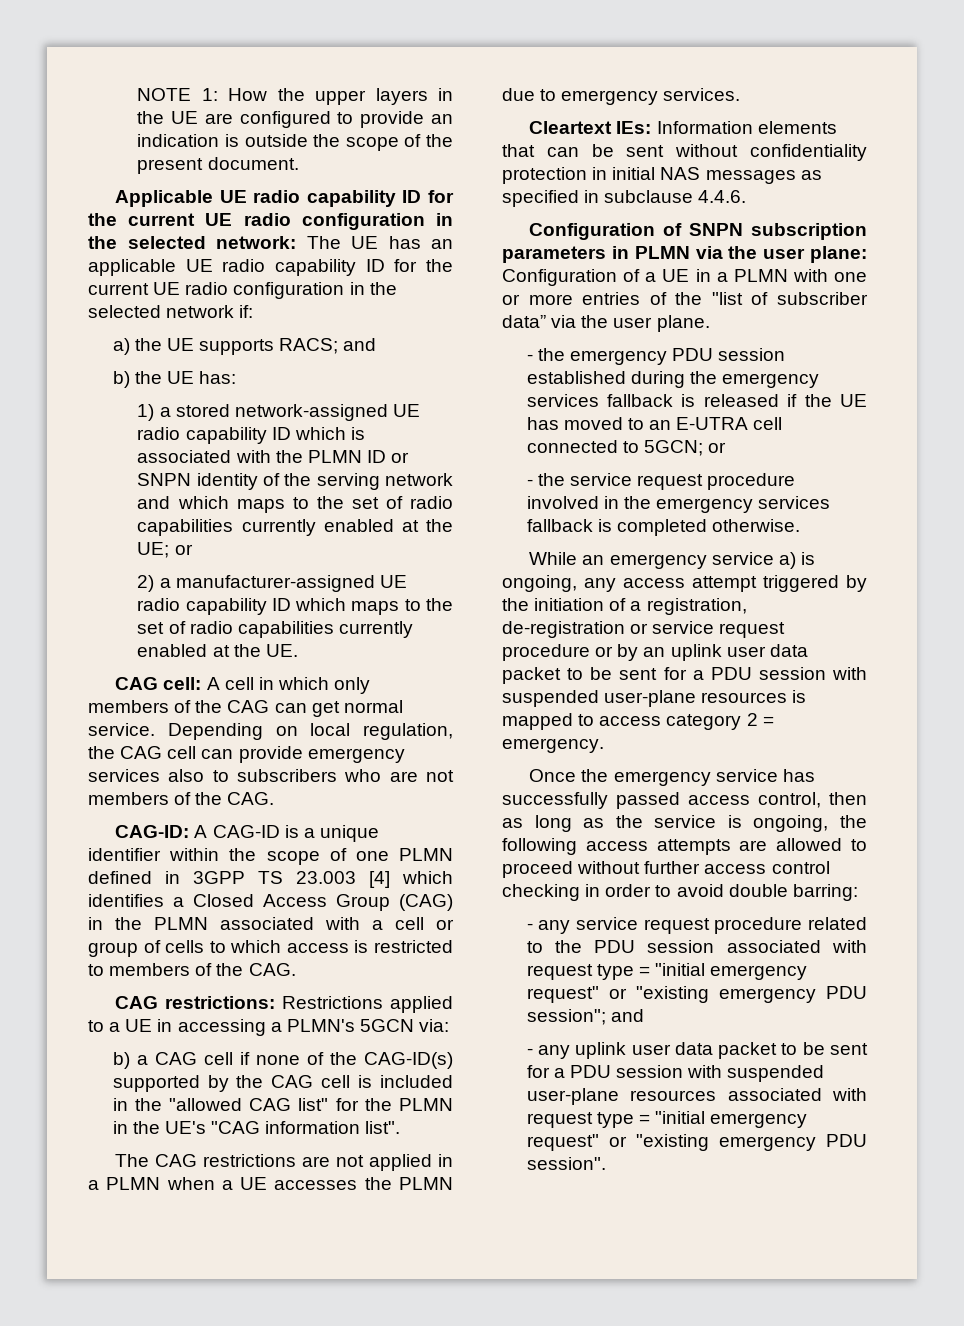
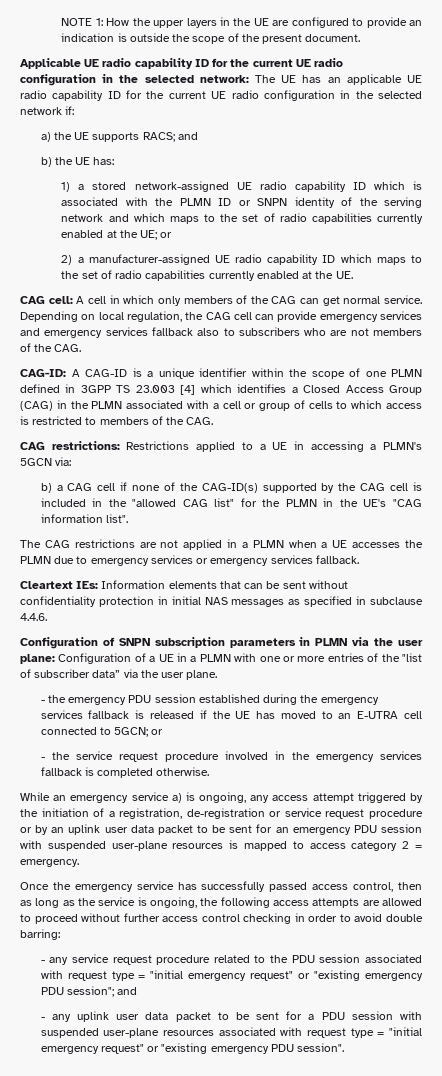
- Depending on local regulation, the CAG cell can provide emergency services also to subscribers who are not members of the CAG.
+ Depending on local regulation, the CAG cell can provide emergency services and emergency services fallback also to subscribers who are not members of the CAG.
- The CAG restrictions are not applied in a PLMN when a UE accesses the PLMN due to emergency services.
+ The CAG restrictions are not applied in a PLMN when a UE accesses the PLMN due to emergency services or emergency services fallback.
- While an emergency service a) is ongoing, any access attempt triggered by the initiation of a registration, de-registration or service request procedure or by an uplink user data packet to be sent for a PDU session with suspended user-plane resources is mapped to access category 2 = emergency.
+ While an emergency service a) is ongoing, any access attempt triggered by the initiation of a registration, de-registration or service request procedure or by an uplink user data packet to be sent for an emergency PDU session with suspended user-plane resources is mapped to access category 2 = emergency.

